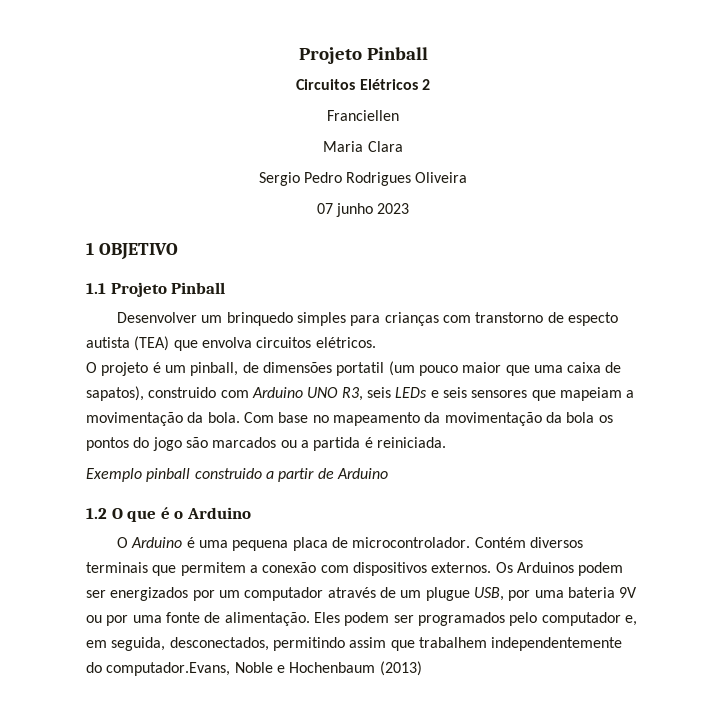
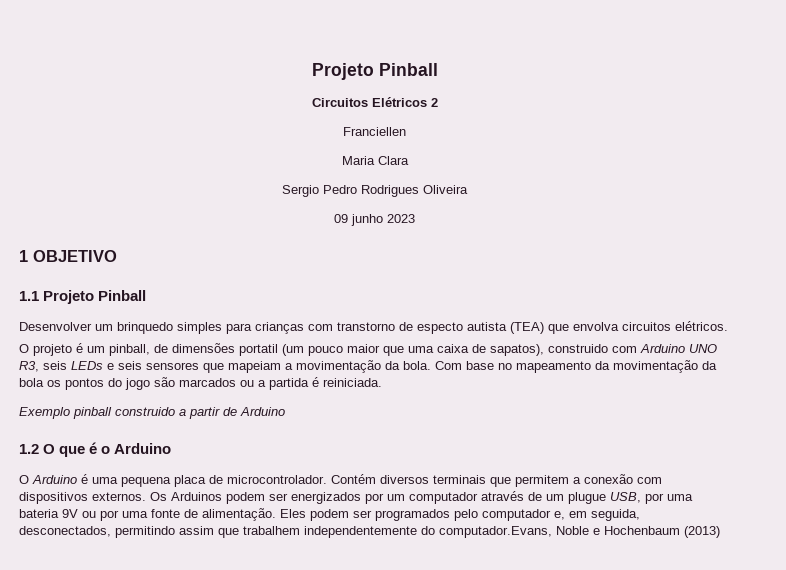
- 07 junho 2023
+ 09 junho 2023

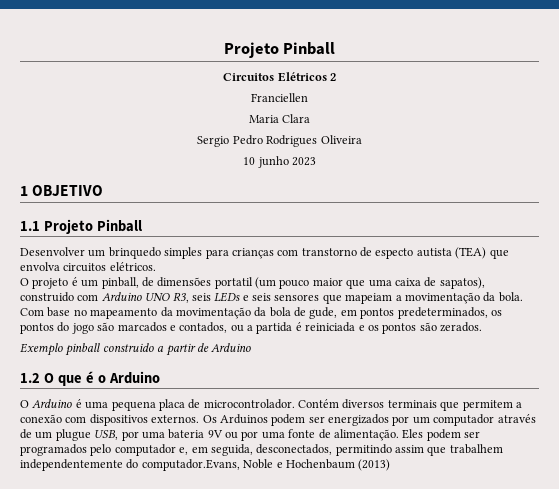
- 09 junho 2023
+ 10 junho 2023
- Com base no mapeamento da movimentação da bola os pontos do jogo são marcados ou a partida é reiniciada.
+ Com base no mapeamento da movimentação da bola de gude, em pontos predeterminados, os pontos do jogo são marcados e contados, ou a partida é reiniciada e os pontos são zerados.

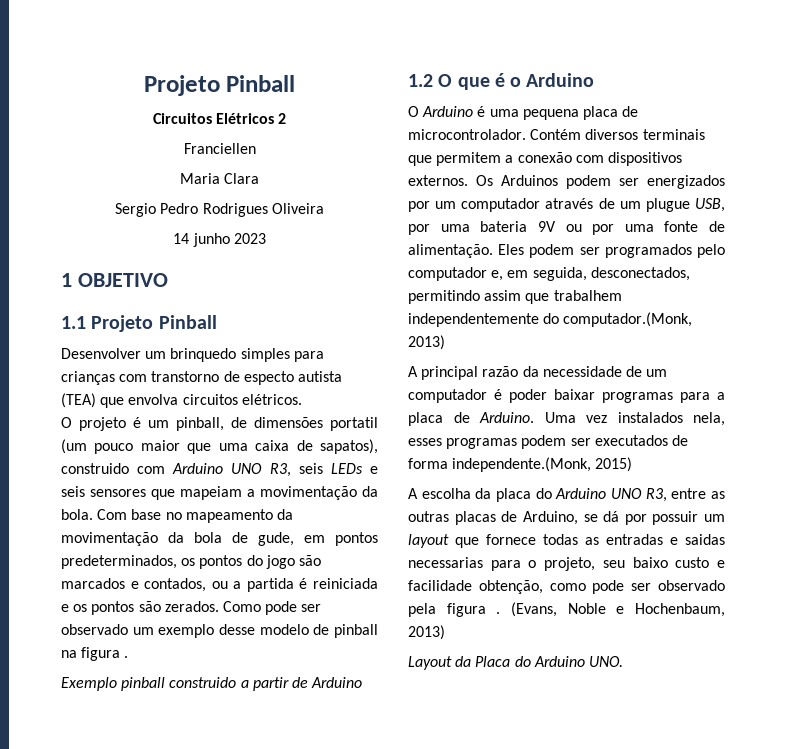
- 10 junho 2023
+ 14 junho 2023
+ Como pode ser observado um exemplo desse modelo de pinball na figura .
- Eles podem ser programados pelo computador e, em seguida, desconectados, permitindo assim que trabalhem independentemente do computador.Evans, Noble e Hochenbaum (2013)
+ Eles podem ser programados pelo computador e, em seguida, desconectados, permitindo assim que trabalhem independentemente do computador.(Monk, 2013)
+ A principal razão da necessidade de um computador é poder baixar programas para a placa de Arduino. Uma vez instalados nela, esses programas podem ser executados de forma independente.(Monk, 2015)
+ A escolha da placa do Arduino UNO R3, entre as outras placas de Arduino, se dá por possuir um layout que fornece todas as entradas e saidas necessarias para o projeto, seu baixo custo e facilidade obtenção, como pode ser observado pela figura . (Evans, Noble e Hochenbaum, 2013)
+ Layout da Placa do Arduino UNO.

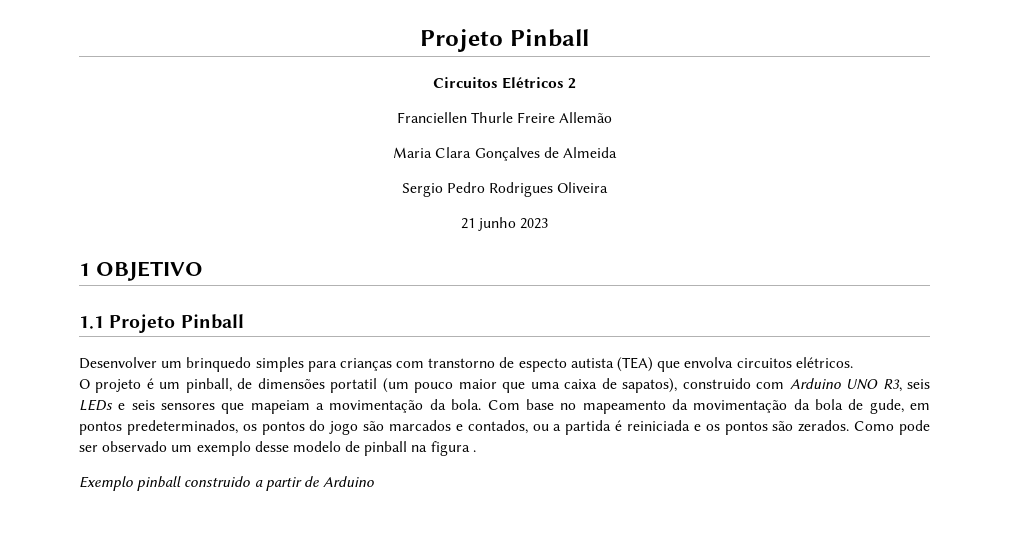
- Franciellen
+ Franciellen Thurle Freire Allemão
- Maria Clara
+ Maria Clara Gonçalves de Almeida
- 14 junho 2023
+ 21 junho 2023
- 1.2 O que é o Arduino
- O Arduino é uma pequena placa de microcontrolador. Contém diversos terminais que permitem a conexão com dispositivos externos. Os Arduinos podem ser energizados por um computador através de um plugue USB, por uma bateria 9V ou por uma fonte de alimentação. Eles podem ser programados pelo computador e, em seguida, desconectados, permitindo assim que trabalhem independentemente do computador.(Monk, 2013)
- A principal razão da necessidade de um computador é poder baixar programas para a placa de Arduino. Uma vez instalados nela, esses programas podem ser executados de forma independente.(Monk, 2015)
- A escolha da placa do Arduino UNO R3, entre as outras placas de Arduino, se dá por possuir um layout que fornece todas as entradas e saidas necessarias para o projeto, seu baixo custo e facilidade obtenção, como pode ser observado pela figura . (Evans, Noble e Hochenbaum, 2013)
- Layout da Placa do Arduino UNO.

